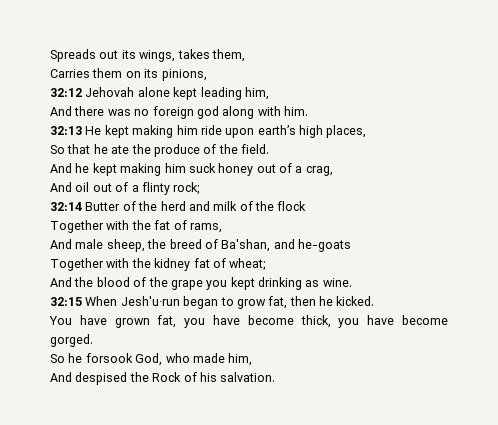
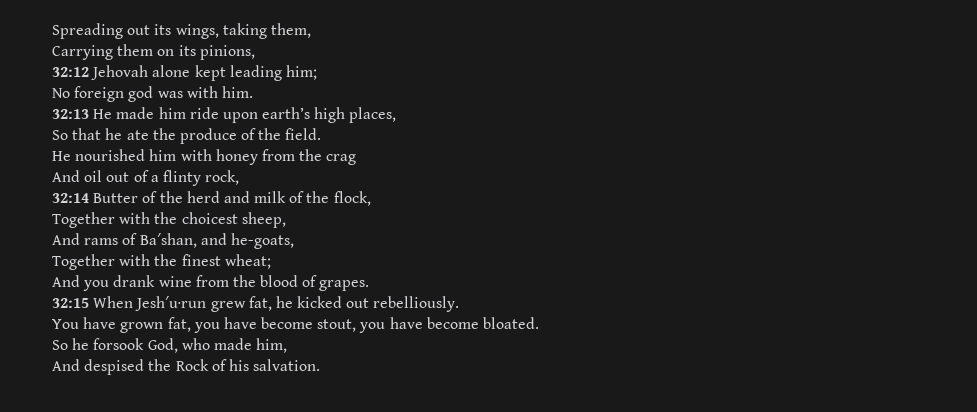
- Spreads out its wings, takes them,
+ Spreading out its wings, taking them,
- Carries them on its pinions,
+ Carrying them on its pinions,
- 32:12 Jehovah alone kept leading him,
- And there was no foreign god along with him.
+ 32:12 Jehovah alone kept leading him;
+ No foreign god was with him.
- 32:13 He kept making him ride upon earth’s high places,
+ 32:13 He made him ride upon earth’s high places,
- And he kept making him suck honey out of a crag,
+ He nourished him with honey from the crag
- And oil out of a flinty rock;
+ And oil out of a flinty rock,
- 32:14 Butter of the herd and milk of the flock
- Together with the fat of rams,
- And male sheep, the breed of Ba′shan, and he-goats
- Together with the kidney fat of wheat;
+ 32:14 Butter of the herd and milk of the flock,
+ Together with the choicest sheep,
+ And rams of Ba′shan, and he-goats,
+ Together with the finest wheat;
- And the blood of the grape you kept drinking as wine.
- 32:15 When Jesh′u·run began to grow fat, then he kicked.
+ And you drank wine from the blood of grapes.
+ 32:15 When Jesh′u·run grew fat, he kicked out rebelliously.
- You have grown fat, you have become thick, you have become gorged.
+ You have grown fat, you have become stout, you have become bloated.

